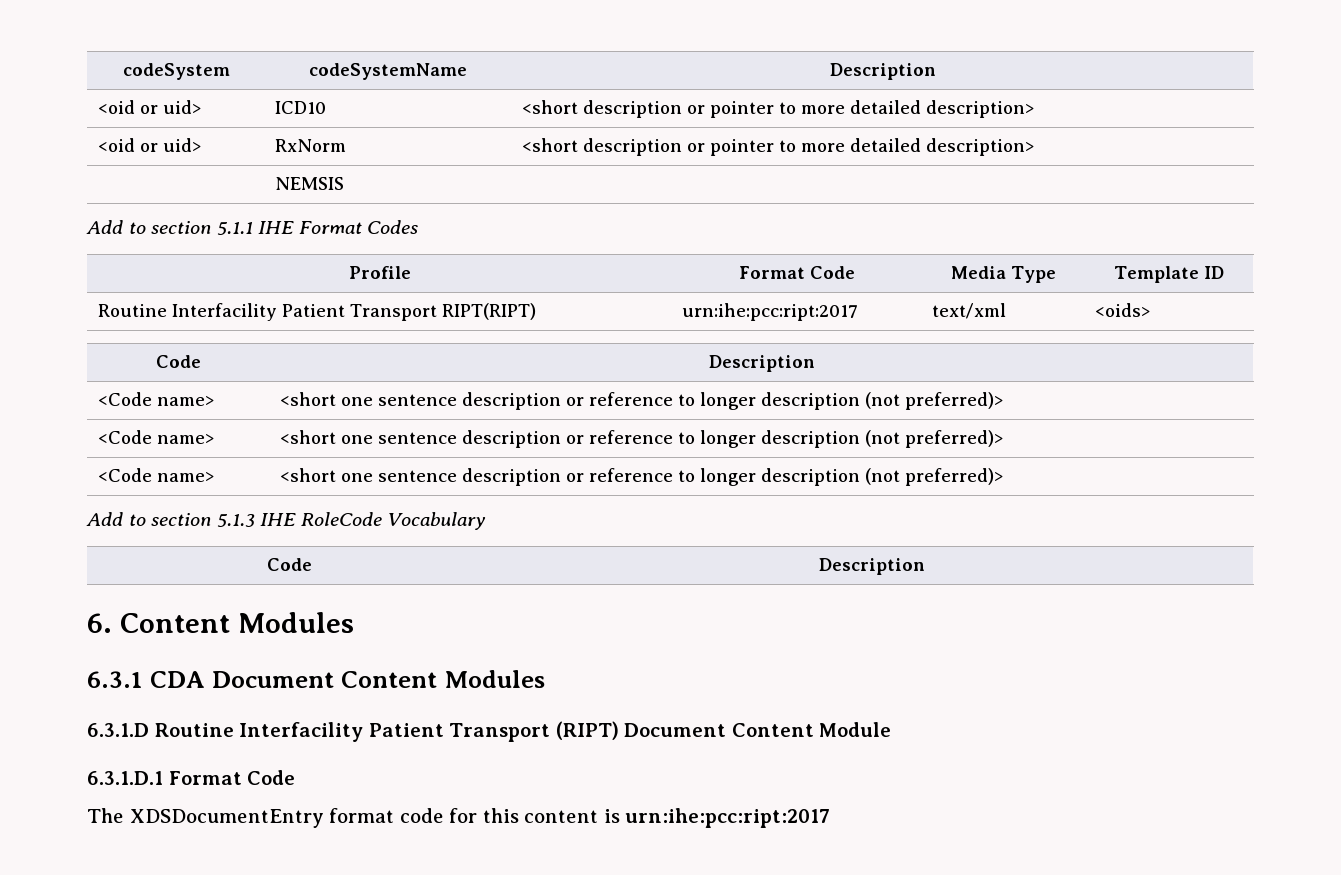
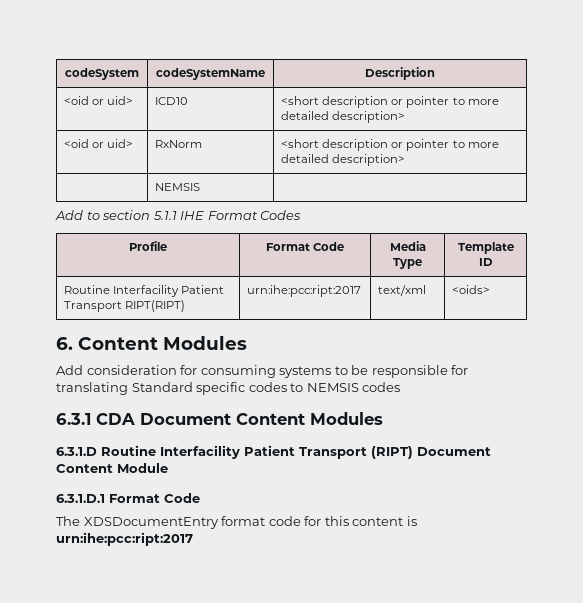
  Routine Interfacility Patient Transport RIPT(RIPT) | urn:ihe:pcc:ript:2017 | text/xml | <oids>
- Code | Description
- <Code name> | <short one sentence description or reference to longer description (not preferred)>
- <Code name> | <short one sentence description or reference to longer description (not preferred)>
- <Code name> | <short one sentence description or reference to longer description (not preferred)>
- Add to section 5.1.3 IHE RoleCode Vocabulary
- Code | Description
  6. Content Modules
+ Add consideration for consuming systems to be responsible for translating Standard specific codes to NEMSIS codes

